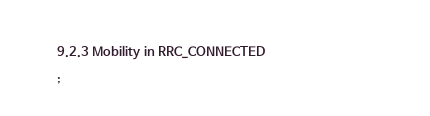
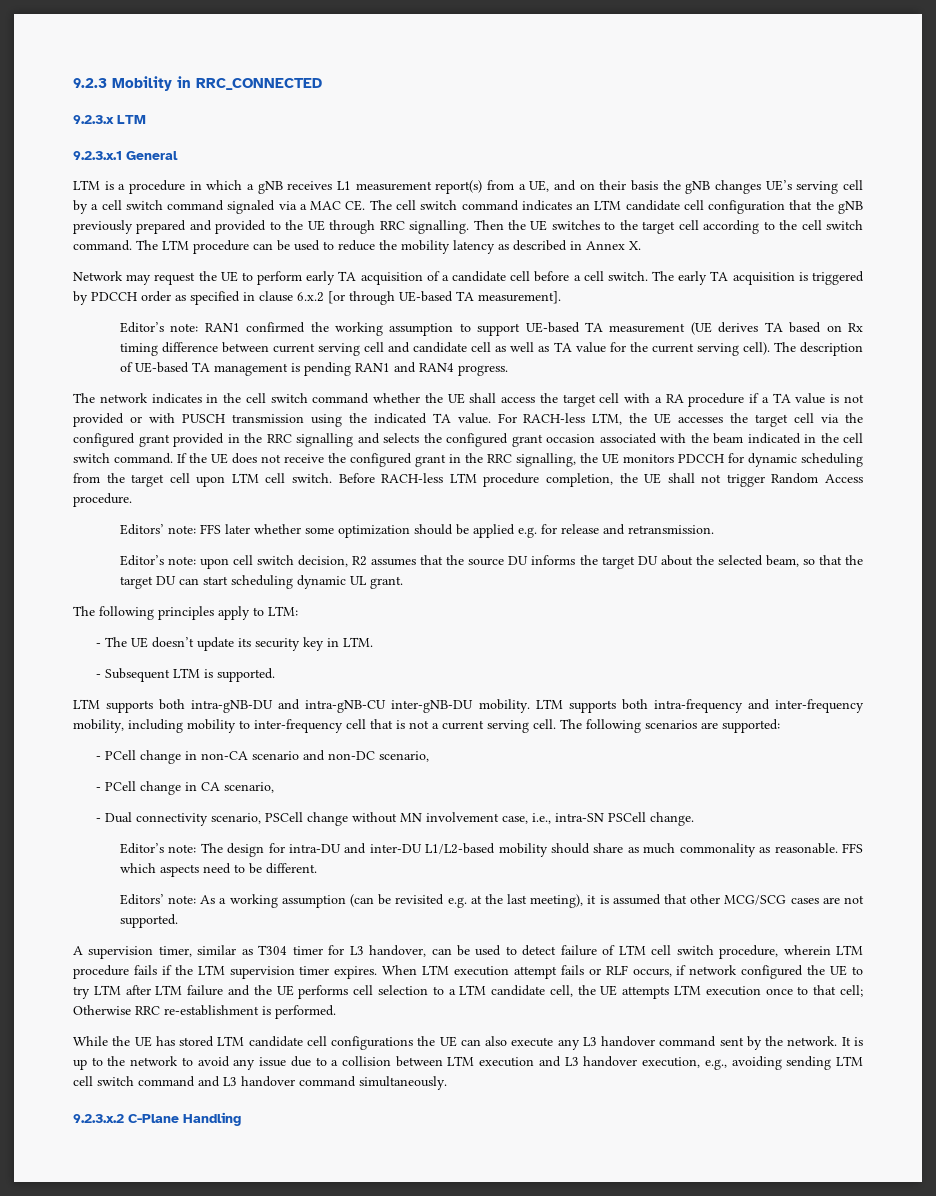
- ;
+ 9.2.3.x LTM
+ 9.2.3.x.1 General
+ LTM is a procedure in which a gNB receives L1 measurement report(s) from a UE, and on their basis the gNB changes UE’s serving cell by a cell switch command signaled via a MAC CE. The cell switch command indicates an LTM candidate cell configuration that the gNB previously prepared and provided to the UE through RRC signalling. Then the UE switches to the target cell according to the cell switch command. The LTM procedure can be used to reduce the mobility latency as described in Annex X.
+ Network may request the UE to perform early TA acquisition of a candidate cell before a cell switch. The early TA acquisition is triggered by PDCCH order as specified in clause 6.x.2 [or through UE-based TA measurement].
+ Editor’s note: RAN1 confirmed the working assumption to support UE-based TA measurement (UE derives TA based on Rx timing difference between current serving cell and candidate cell as well as TA value for the current serving cell). The description of UE-based TA management is pending RAN1 and RAN4 progress.
+ The network indicates in the cell switch command whether the UE shall access the target cell with a RA procedure if a TA value is not provided or with PUSCH transmission using the indicated TA value. For RACH-less LTM, the UE accesses the target cell via the configured grant provided in the RRC signalling and selects the configured grant occasion associated with the beam indicated in the cell switch command. If the UE does not receive the configured grant in the RRC signalling, the UE monitors PDCCH for dynamic scheduling from the target cell upon LTM cell switch. Before RACH-less LTM procedure completion, the UE shall not trigger Random Access procedure.
+ Editors’ note: FFS later whether some optimization should be applied e.g. for release and retransmission.
+ Editor’s note: upon cell switch decision, R2 assumes that the source DU informs the target DU about the selected beam, so that the target DU can start scheduling dynamic UL grant.
+ The following principles apply to LTM:
+ - The UE doesn’t update its security key in LTM.
+ - Subsequent LTM is supported.
+ LTM supports both intra-gNB-DU and intra-gNB-CU inter-gNB-DU mobility. LTM supports both intra-frequency and inter-frequency mobility, including mobility to inter-frequency cell that is not a current serving cell. The following scenarios are supported:
+ - PCell change in non-CA scenario and non-DC scenario,
+ - PCell change in CA scenario,
+ - Dual connectivity scenario, PSCell change without MN involvement case, i.e., intra-SN PSCell change.
+ Editor’s note: The design for intra-DU and inter-DU L1/L2-based mobility should share as much commonality as reasonable. FFS which aspects need to be different.
+ Editors’ note: As a working assumption (can be revisited e.g. at the last meeting), it is assumed that other MCG/SCG cases are not supported.
+ A supervision timer, similar as T304 timer for L3 handover, can be used to detect failure of LTM cell switch procedure, wherein LTM procedure fails if the LTM supervision timer expires. When LTM execution attempt fails or RLF occurs, if network configured the UE to try LTM after LTM failure and the UE performs cell selection to a LTM candidate cell, the UE attempts LTM execution once to that cell; Otherwise RRC re-establishment is performed.
+ While the UE has stored LTM candidate cell configurations the UE can also execute any L3 handover command sent by the network. It is up to the network to avoid any issue due to a collision between LTM execution and L3 handover execution, e.g., avoiding sending LTM cell switch command and L3 handover command simultaneously.
+ 9.2.3.x.2 C-Plane Handling

